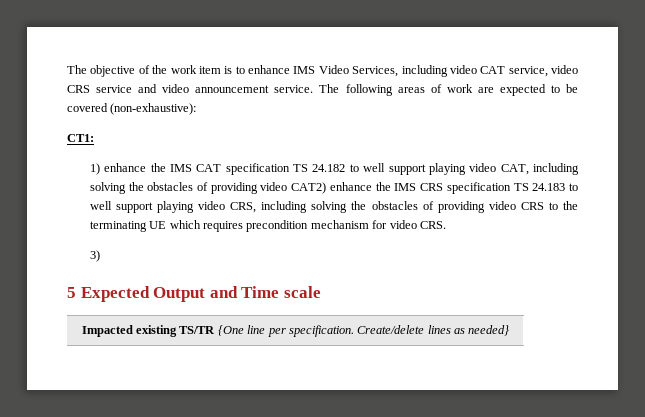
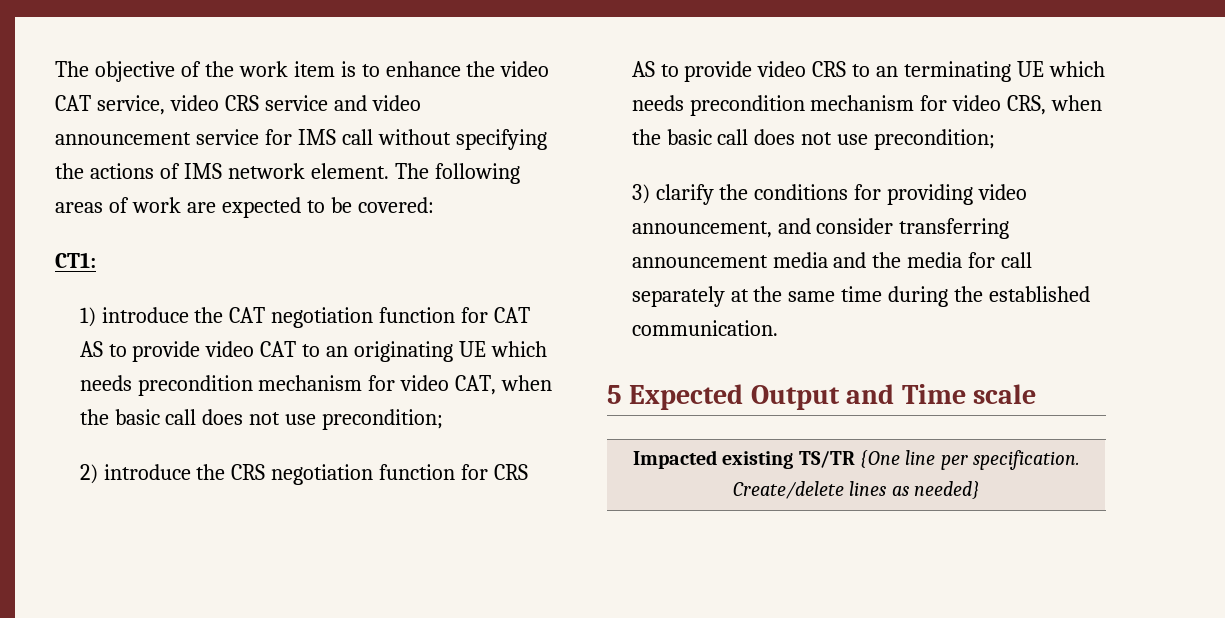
- The objective of the work item is to enhance IMS Video Services, including video CAT service, video CRS service and video announcement service.
+ The objective of the work item is to enhance the video CAT service, video CRS service and video announcement service for IMS call without specifying the actions of IMS network element.
- The following areas of work are expected to be covered (non-exhaustive):
+ The following areas of work are expected to be covered:
- 1) enhance the IMS CAT specification TS 24.182 to well support playing video CAT, including solving the obstacles of providing video CAT2) enhance the IMS CRS specification TS 24.183 to well support playing video CRS, including solving the obstacles of providing video CRS to the terminating UE which requires precondition mechanism for video CRS.
- 3)
+ 1) introduce the CAT negotiation function for CAT AS to provide video CAT to an originating UE which needs precondition mechanism for video CAT, when the basic call does not use precondition;
+ 2) introduce the CRS negotiation function for CRS AS to provide video CRS to an terminating UE which needs precondition mechanism for video CRS, when the basic call does not use precondition;
+ 3) clarify the conditions for providing video announcement, and consider transferring announcement media and the media for call separately at the same time during the established communication.

